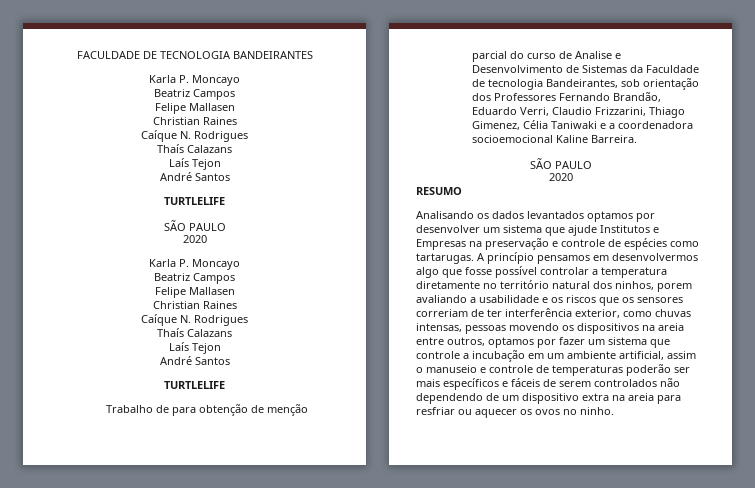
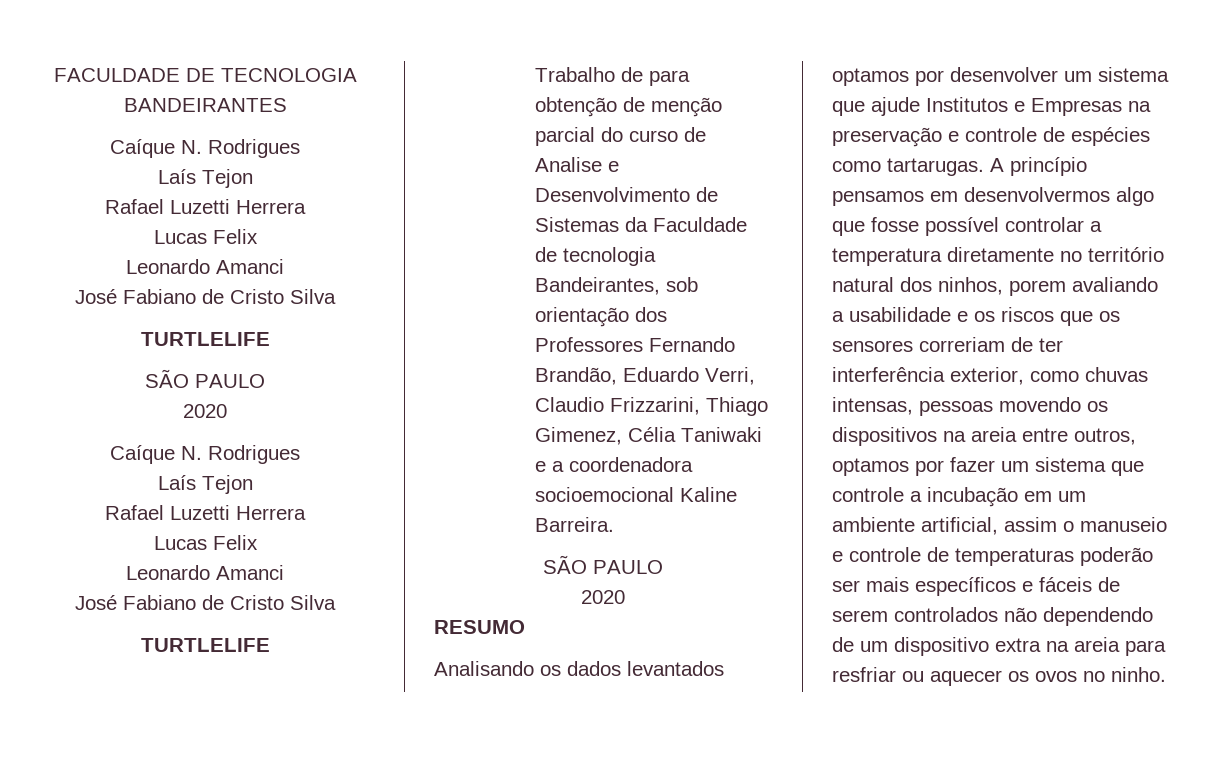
  FACULDADE DE TECNOLOGIA BANDEIRANTES
- Karla P. Moncayo
- Beatriz Campos
- Felipe Mallasen
- Christian Raines
  Caíque N. Rodrigues
- Thaís Calazans
  Laís Tejon
- André Santos
+ Rafael Luzetti Herrera
+ Lucas Felix
+ Leonardo Amanci
+ José Fabiano de Cristo Silva
  TURTLELIFE
  SÃO PAULO
  2020
- Karla P. Moncayo
- Beatriz Campos
- Felipe Mallasen
- Christian Raines
  Caíque N. Rodrigues
- Thaís Calazans
  Laís Tejon
- André Santos
+ Rafael Luzetti Herrera
+ Lucas Felix
+ Leonardo Amanci
+ José Fabiano de Cristo Silva

